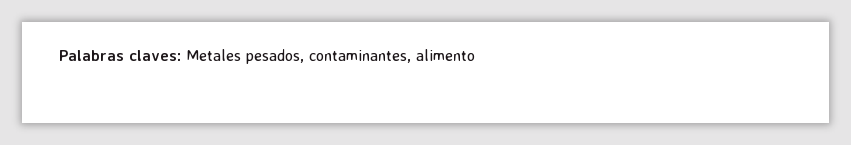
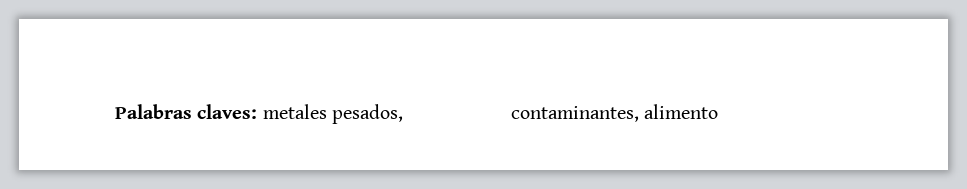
- Palabras claves: Metales pesados, contaminantes, alimento
+ Palabras claves: metales pesados, contaminantes, alimento

